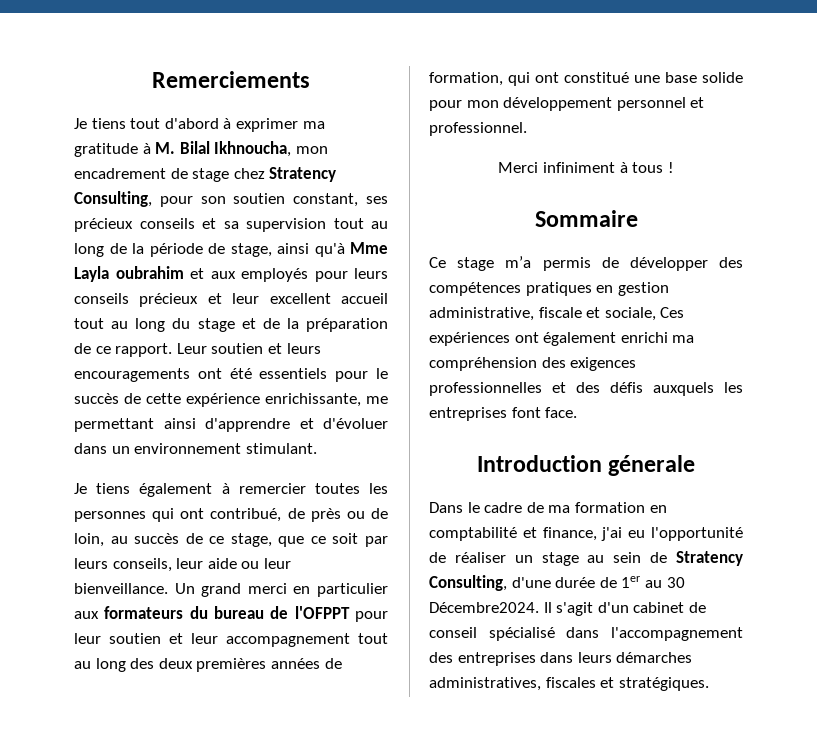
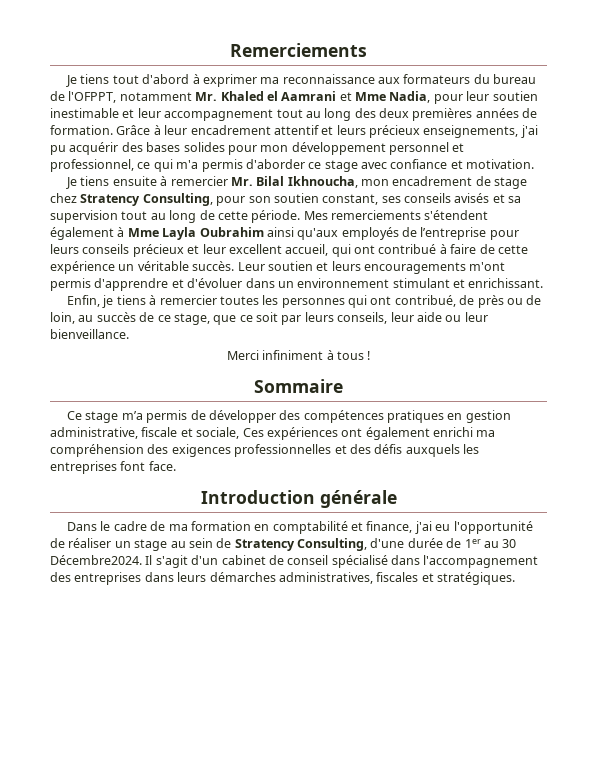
- Je tiens tout d'abord à exprimer ma gratitude à M. Bilal Ikhnoucha, mon encadrement de stage chez Stratency Consulting, pour son soutien constant, ses précieux conseils et sa supervision tout au long de la période de stage, ainsi qu'à Mme Layla oubrahim et aux employés pour leurs conseils précieux et leur excellent accueil tout au long du stage et de la préparation de ce rapport.
+ Je tiens tout d'abord à exprimer ma reconnaissance aux formateurs du bureau de l'OFPPT, notamment Mr. Khaled el Aamrani et Mme Nadia, pour leur soutien inestimable et leur accompagnement tout au long des deux premières années de formation. Grâce à leur encadrement attentif et leurs précieux enseignements, j'ai pu acquérir des bases solides pour mon développement personnel et professionnel, ce qui m'a permis d'aborder ce stage avec confiance et motivation.
+ Je tiens ensuite à remercier Mr. Bilal Ikhnoucha, mon encadrement de stage chez Stratency Consulting, pour son soutien constant, ses conseils avisés et sa supervision tout au long de cette période. Mes remerciements s'étendent également à Mme Layla Oubrahim ainsi qu'aux employés de l’entreprise pour leurs conseils précieux et leur excellent accueil, qui ont contribué à faire de cette expérience un véritable succès.
- Leur soutien et leurs encouragements ont été essentiels pour le succès de cette expérience enrichissante, me permettant ainsi d'apprendre et d'évoluer dans un environnement stimulant.
- Je tiens également à remercier toutes les personnes qui ont contribué, de près ou de loin, au succès de ce stage, que ce soit par leurs conseils, leur aide ou leur bienveillance. Un grand merci en particulier aux formateurs du bureau de l'OFPPT pour leur soutien et leur accompagnement tout au long des deux premières années de formation, qui ont constitué une base solide pour mon développement personnel et professionnel.
+ Leur soutien et leurs encouragements m'ont permis d'apprendre et d'évoluer dans un environnement stimulant et enrichissant.
+ Enfin, je tiens à remercier toutes les personnes qui ont contribué, de près ou de loin, au succès de ce stage, que ce soit par leurs conseils, leur aide ou leur bienveillance.
- Introduction génerale
+ Introduction générale

